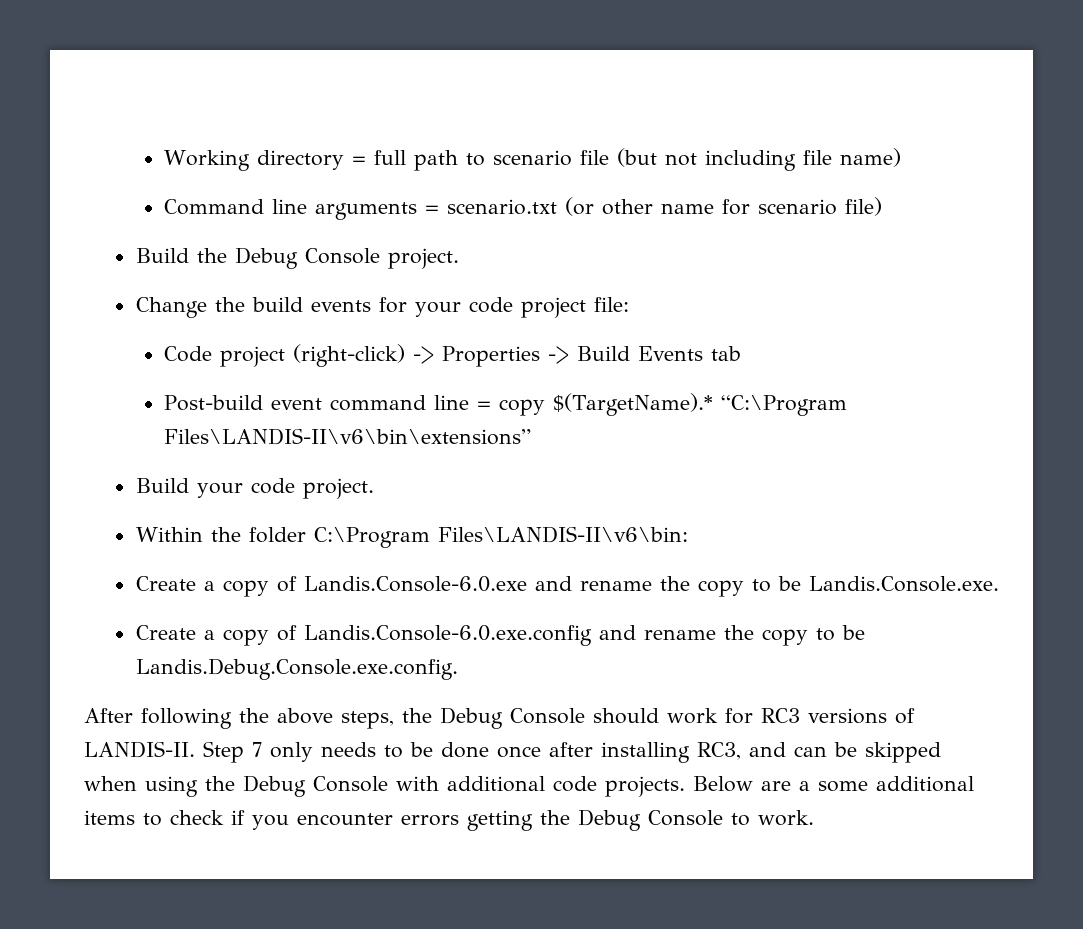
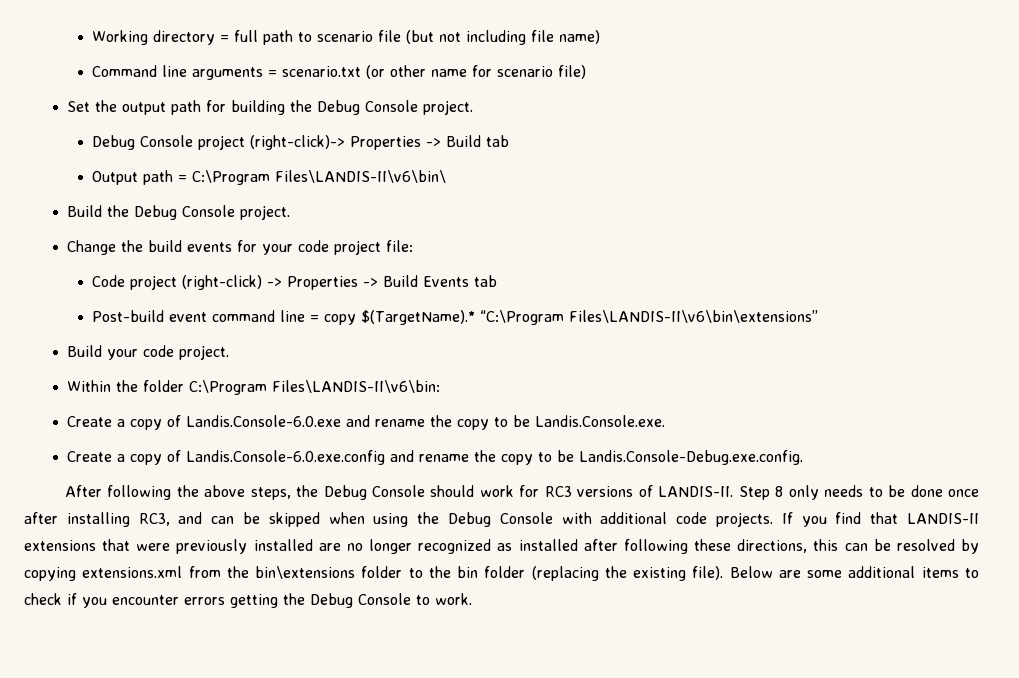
+ Set the output path for building the Debug Console project.
+ Debug Console project (right-click)-> Properties -> Build tab
+ Output path = C:\Program Files\LANDIS-II\v6\bin\
- Create a copy of Landis.Console-6.0.exe.config and rename the copy to be Landis.Debug.Console.exe.config.
+ Create a copy of Landis.Console-6.0.exe.config and rename the copy to be Landis.Console-Debug.exe.config.
- Step 7 only needs to be done once after installing RC3, and can be skipped when using the Debug Console with additional code projects.
+ Step 8 only needs to be done once after installing RC3, and can be skipped when using the Debug Console with additional code projects.
+ If you find that LANDIS-II extensions that were previously installed are no longer recognized as installed after following these directions, this can be resolved by copying extensions.xml from the bin\extensions folder to the bin folder (replacing the existing file).
- Below are a some additional items to check if you encounter errors getting the Debug Console to work.
+ Below are some additional items to check if you encounter errors getting the Debug Console to work.

